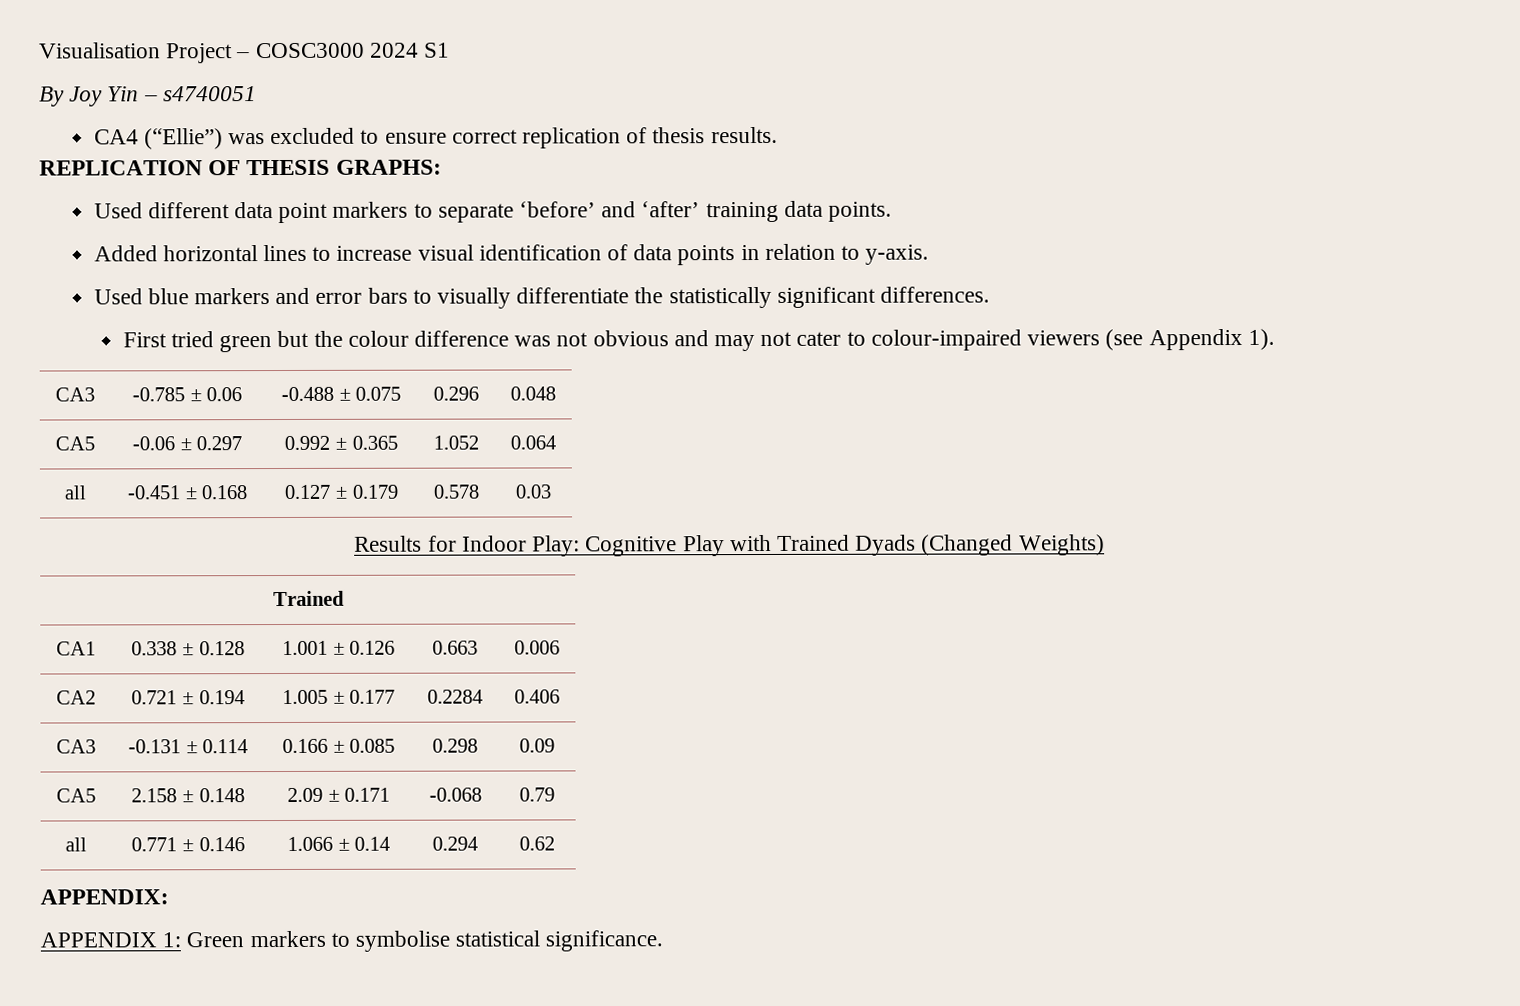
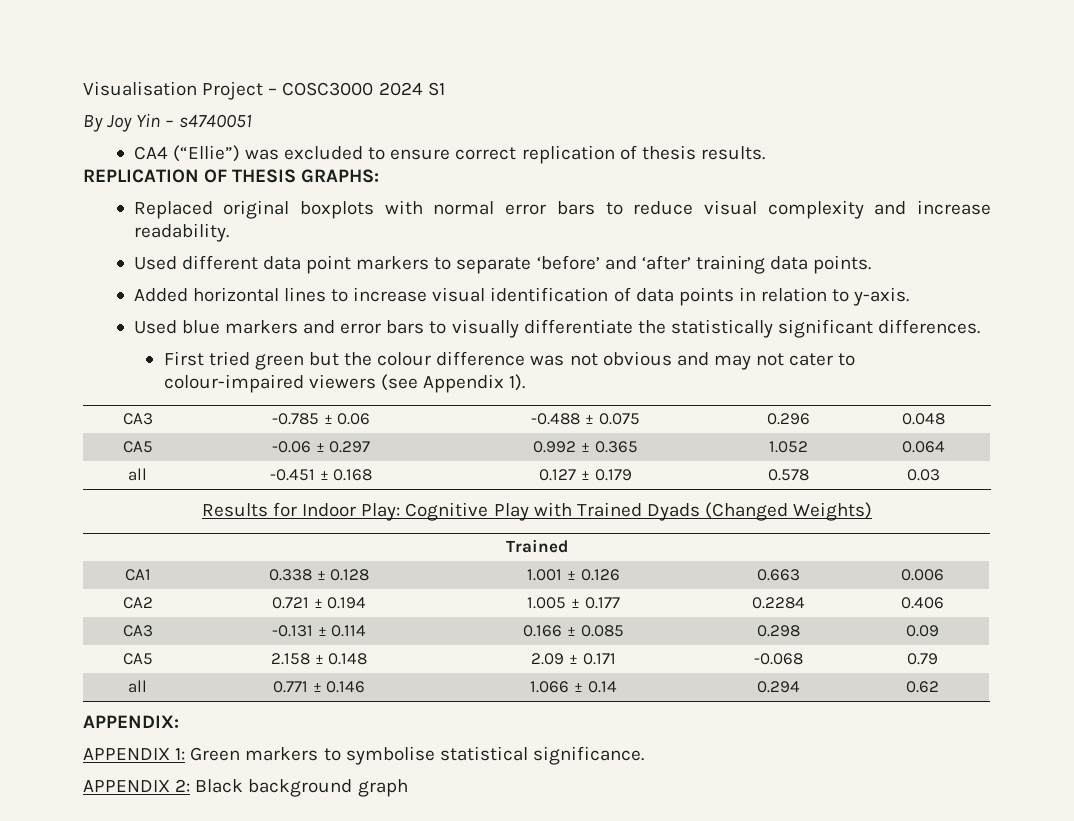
+ Replaced original boxplots with normal error bars to reduce visual complexity and increase readability.
+ APPENDIX 2: Black background graph

